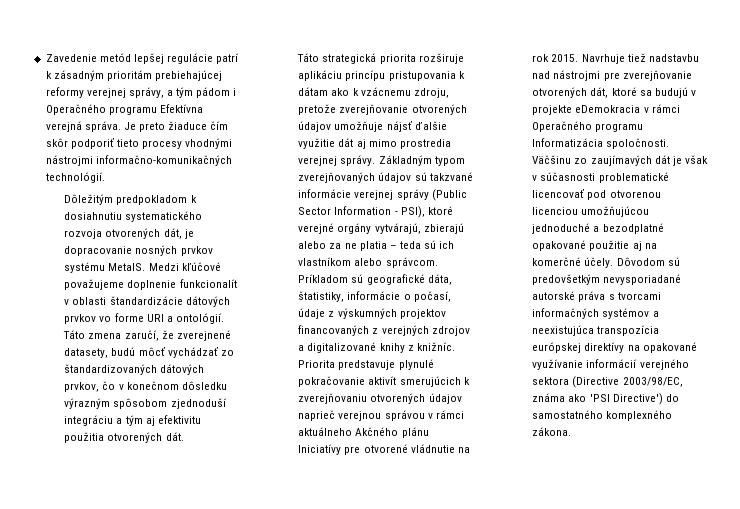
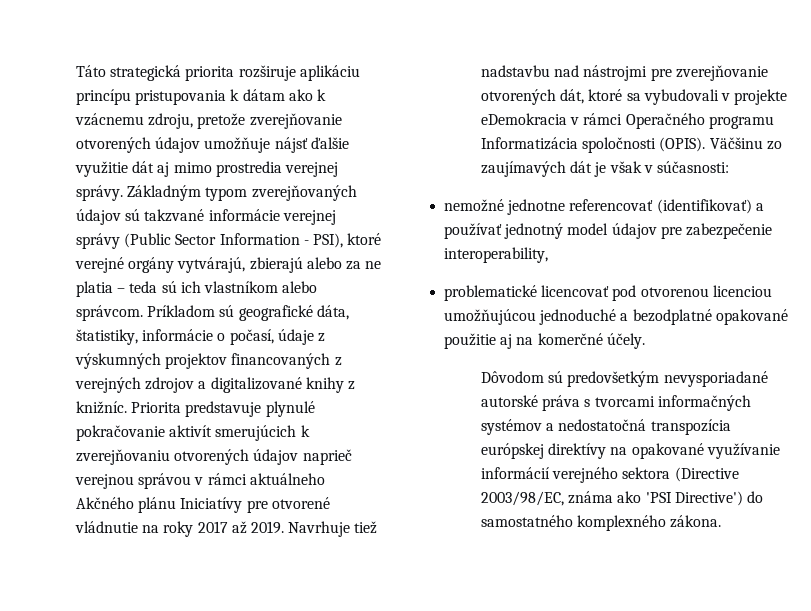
- Zavedenie metód lepšej regulácie patrí k zásadným prioritám prebiehajúcej reformy verejnej správy, a tým pádom i Operačného programu Efektívna verejná správa. Je preto žiaduce čím skôr podporiť tieto procesy vhodnými nástrojmi informačno-komunikačných technológií.
- Dôležitým predpokladom k dosiahnutiu systematického rozvoja otvorených dát, je dopracovanie nosných prvkov systému MetaIS. Medzi kľúčové považujeme doplnenie funkcionalít v oblasti štandardizácie dátových prvkov vo forme URI a ontológií. Táto zmena zaručí, že zverejnené datasety, budú môcť vychádzať zo štandardizovaných dátových prvkov, čo v konečnom dôsledku výrazným spôsobom zjednoduší integráciu a tým aj efektivitu použitia otvorených dát.
- Priorita predstavuje plynulé pokračovanie aktivít smerujúcich k zverejňovaniu otvorených údajov naprieč verejnou správou v rámci aktuálneho Akčného plánu Iniciatívy pre otvorené vládnutie na rok 2015.
+ Priorita predstavuje plynulé pokračovanie aktivít smerujúcich k zverejňovaniu otvorených údajov naprieč verejnou správou v rámci aktuálneho Akčného plánu Iniciatívy pre otvorené vládnutie na roky 2017 až 2019.
- Navrhuje tiež nadstavbu nad nástrojmi pre zverejňovanie otvorených dát, ktoré sa budujú v projekte eDemokracia v rámci Operačného programu Informatizácia spoločnosti.
+ Navrhuje tiež nadstavbu nad nástrojmi pre zverejňovanie otvorených dát, ktoré sa vybudovali v projekte eDemokracia v rámci Operačného programu Informatizácia spoločnosti (OPIS).
- Väčšinu zo zaujímavých dát je však v súčasnosti problematické licencovať pod otvorenou licenciou umožňujúcou jednoduché a bezodplatné opakované použitie aj na komerčné účely. Dôvodom sú predovšetkým nevysporiadané autorské práva s tvorcami informačných systémov a neexistujúca transpozícia európskej direktívy na opakované využívanie informácií verejného sektora (Directive 2003/98/EC, známa ako 'PSI Directive') do samostatného komplexného zákona.
+ Väčšinu zo zaujímavých dát je však v súčasnosti:
+ nemožné jednotne referencovať (identifikovať) a používať jednotný model údajov pre zabezpečenie interoperability,
+ problematické licencovať pod otvorenou licenciou umožňujúcou jednoduché a bezodplatné opakované použitie aj na komerčné účely.
+ Dôvodom sú predovšetkým nevysporiadané autorské práva s tvorcami informačných systémov a nedostatočná transpozícia európskej direktívy na opakované využívanie informácií verejného sektora (Directive 2003/98/EC, známa ako 'PSI Directive') do samostatného komplexného zákona.

